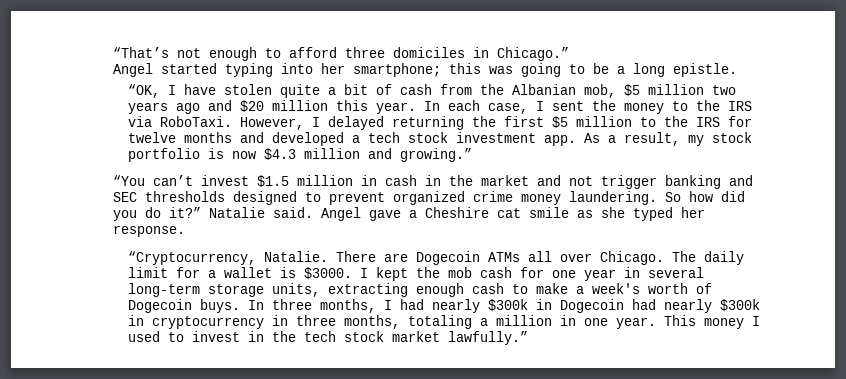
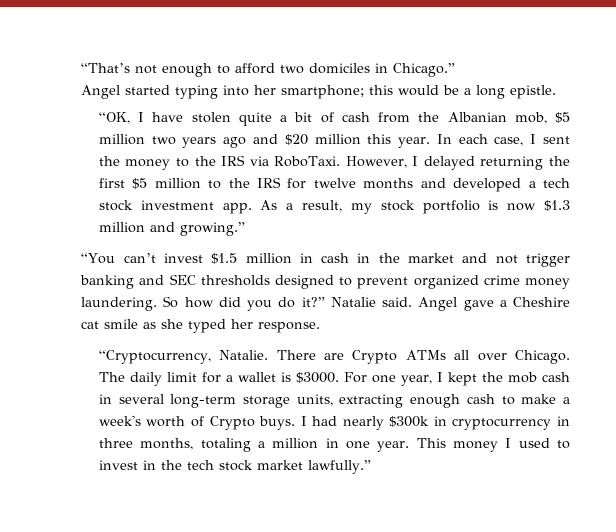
- “That’s not enough to afford three domiciles in Chicago.”
+ “That’s not enough to afford two domiciles in Chicago.”
- Angel started typing into her smartphone; this was going to be a long epistle.
+ Angel started typing into her smartphone; this would be a long epistle.
- As a result, my stock portfolio is now $4.3 million and growing.”
+ As a result, my stock portfolio is now $1.3 million and growing.”
- There are Dogecoin ATMs all over Chicago.
+ There are Crypto ATMs all over Chicago.
- I kept the mob cash for one year in several long-term storage units, extracting enough cash to make a week's worth of Dogecoin buys. In three months, I had nearly $300k in Dogecoin had nearly $300k in cryptocurrency in three months, totaling a million in one year.
+ For one year, I kept the mob cash in several long-term storage units, extracting enough cash to make a week's worth of Crypto buys. I had nearly $300k in cryptocurrency in three months, totaling a million in one year.

